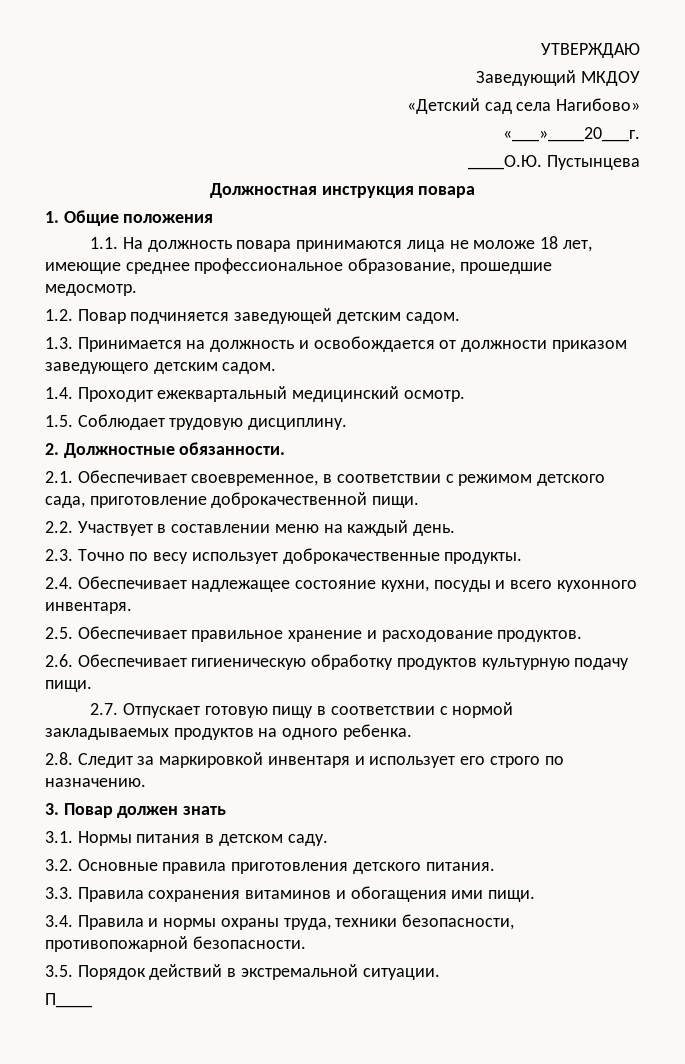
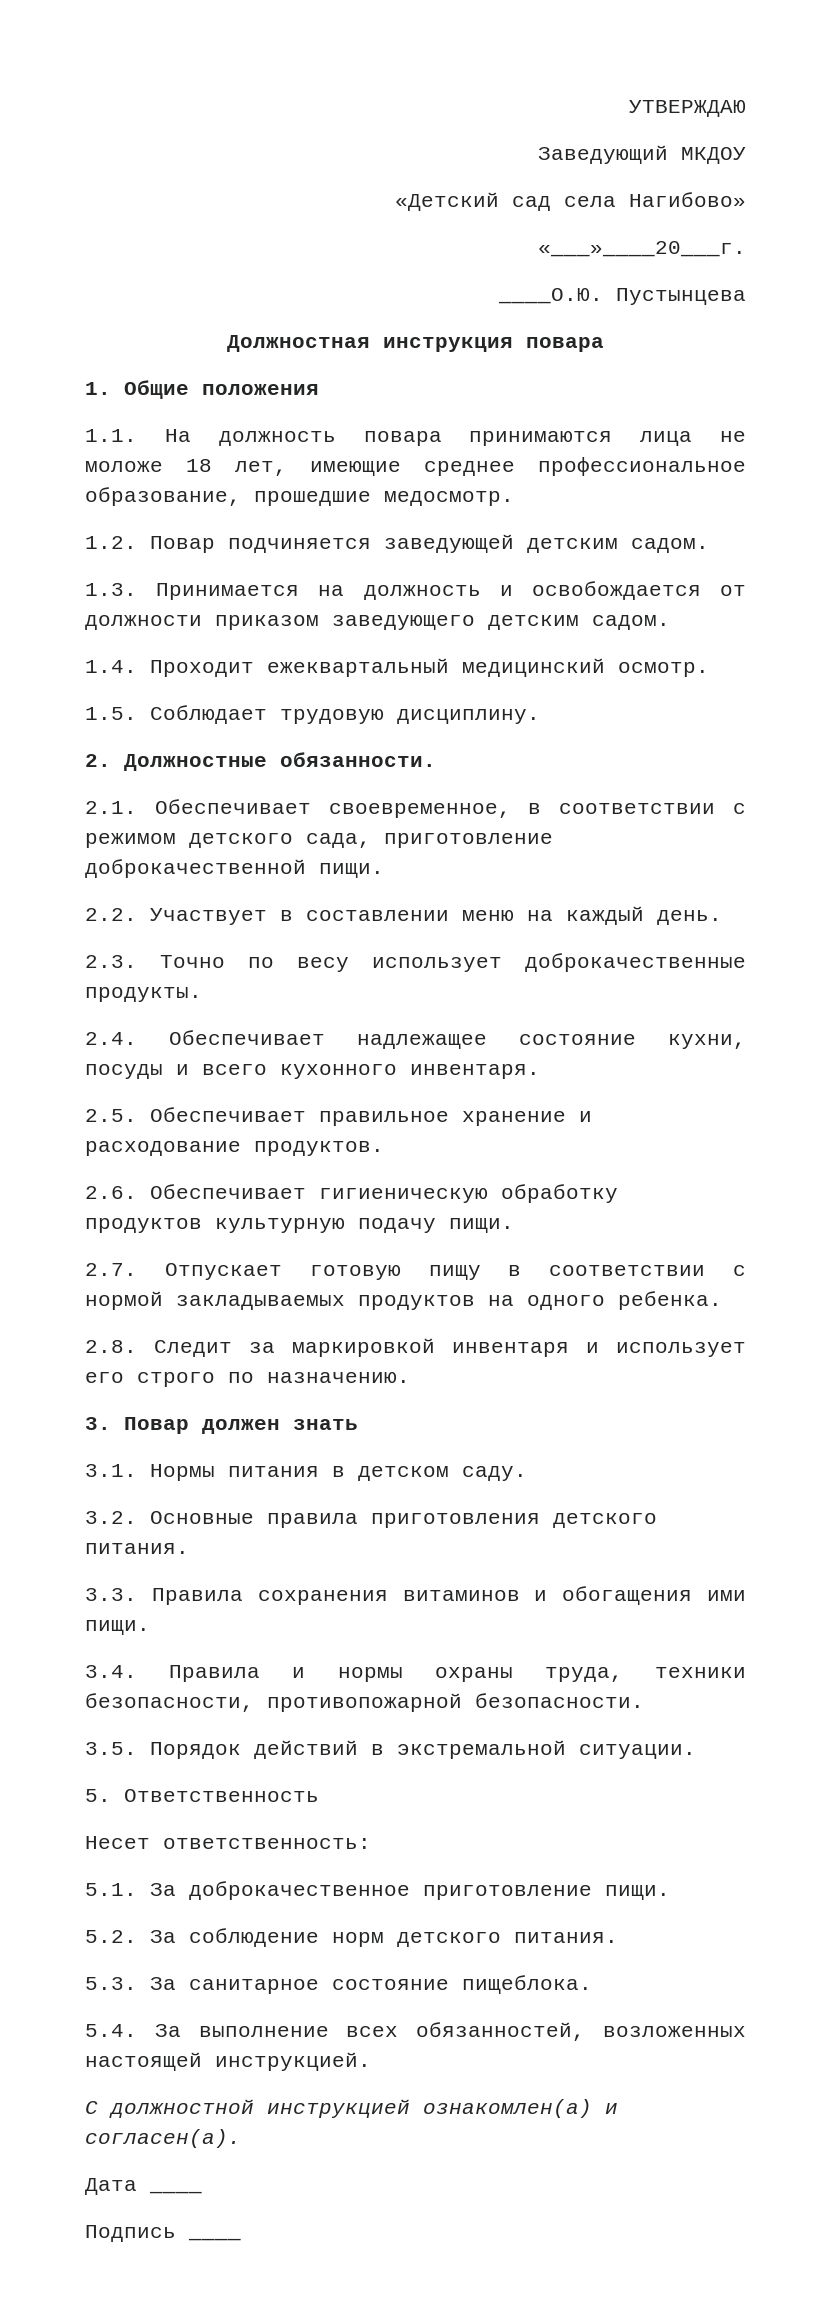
- П____
+ 5. Ответственность
+ Несет ответственность:
+ 5.1. За доброкачественное приготовление пищи.
+ 5.2. За соблюдение норм детского питания.
+ 5.3. За санитарное состояние пищеблока.
+ 5.4. За выполнение всех обязанностей, возложенных настоящей инструкцией.
+ С должностной инструкцией ознакомлен(а) и согласен(а).
+ Дата ____
+ Подпись ____

